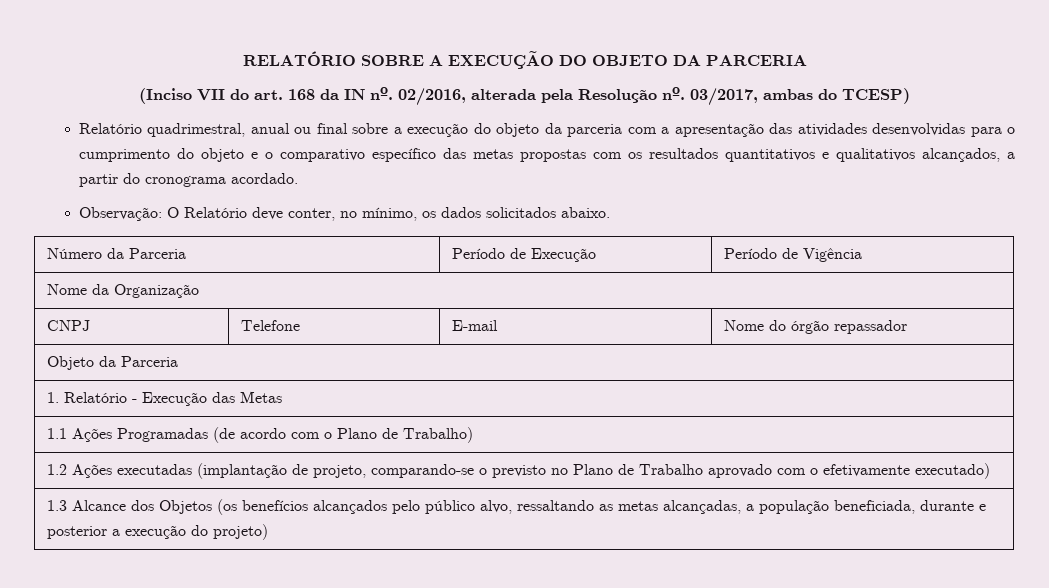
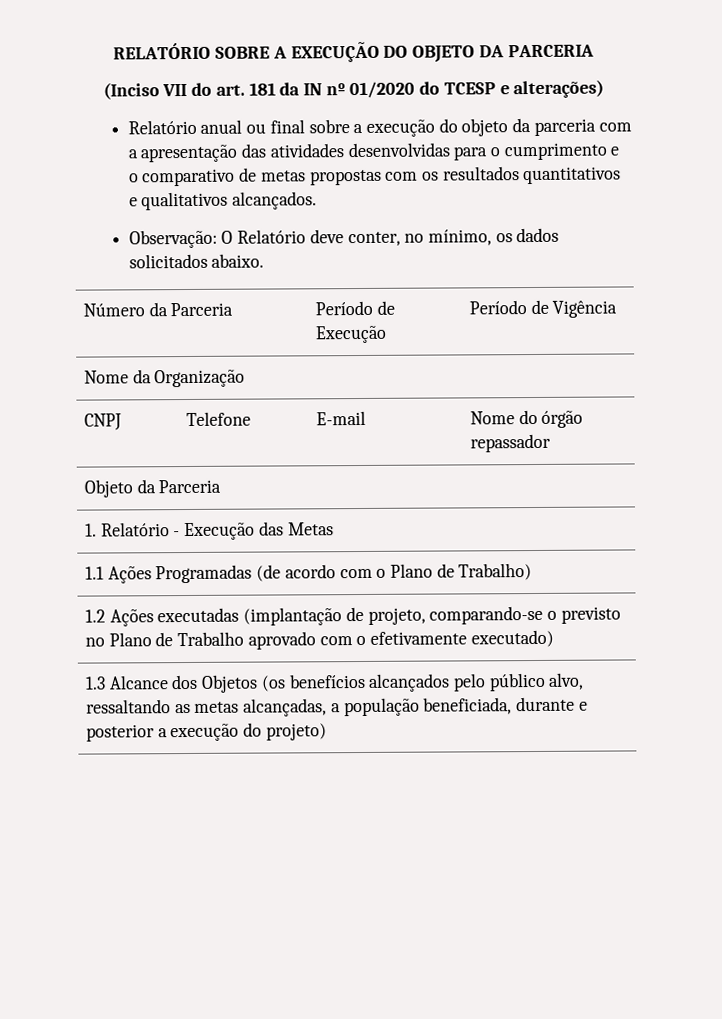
- (Inciso VII do art. 168 da IN nº. 02/2016, alterada pela Resolução nº. 03/2017, ambas do TCESP)
- Relatório quadrimestral, anual ou final sobre a execução do objeto da parceria com a apresentação das atividades desenvolvidas para o cumprimento do objeto e o comparativo específico das metas propostas com os resultados quantitativos e qualitativos alcançados, a partir do cronograma acordado.
+ (Inciso VII do art. 181 da IN nº 01/2020 do TCESP e alterações)
+ Relatório anual ou final sobre a execução do objeto da parceria com a apresentação das atividades desenvolvidas para o cumprimento e o comparativo de metas propostas com os resultados quantitativos e qualitativos alcançados.

